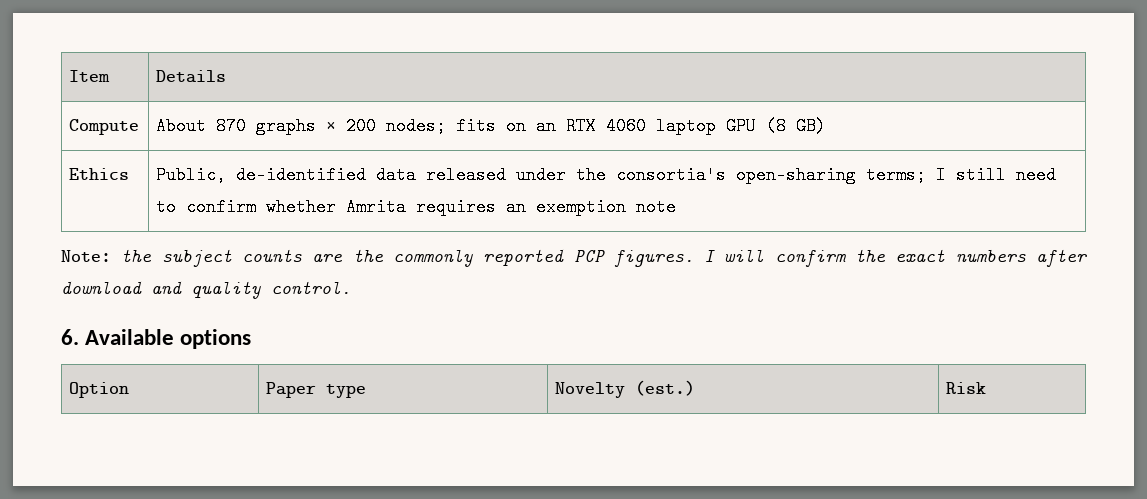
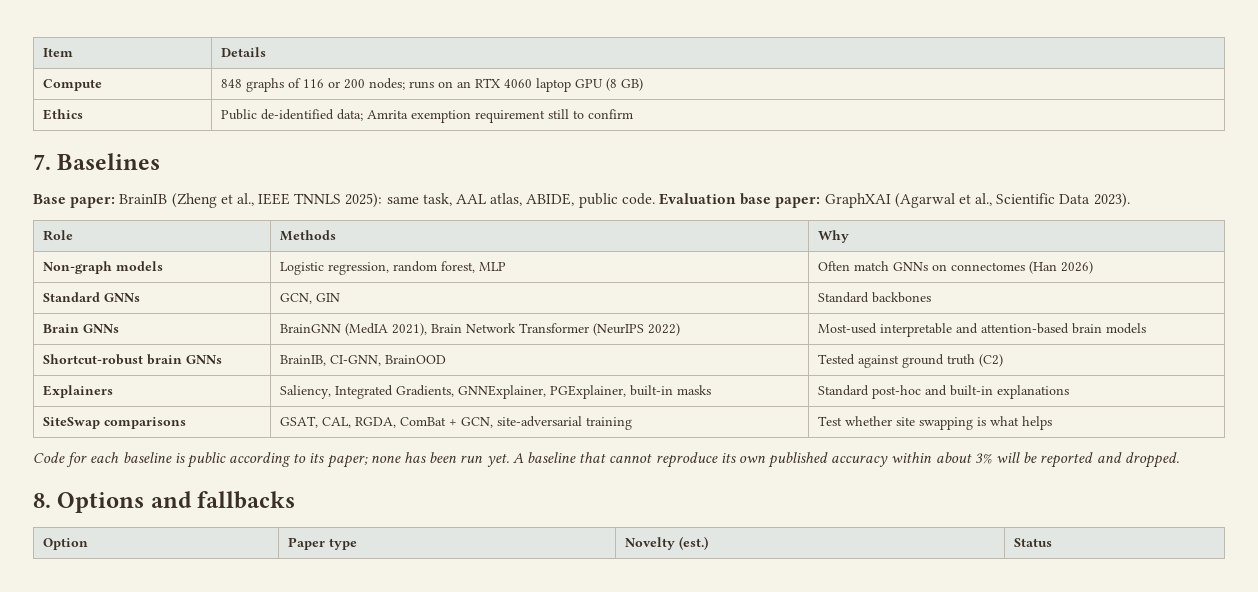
- Compute | About 870 graphs × 200 nodes; fits on an RTX 4060 laptop GPU (8 GB)
+ Compute | 848 graphs of 116 or 200 nodes; runs on an RTX 4060 laptop GPU (8 GB)
- Ethics | Public, de-identified data released under the consortia's open-sharing terms; I still need to confirm whether Amrita requires an exemption note
- Note: the subject counts are the commonly reported PCP figures. I will confirm the exact numbers after download and quality control.
- 6. Available options
+ Ethics | Public de-identified data; Amrita exemption requirement still to confirm
+ 7. Baselines
+ Base paper: BrainIB (Zheng et al., IEEE TNNLS 2025): same task, AAL atlas, ABIDE, public code. Evaluation base paper: GraphXAI (Agarwal et al., Scientific Data 2023).
+ Role | Methods | Why
+ Non-graph models | Logistic regression, random forest, MLP | Often match GNNs on connectomes (Han 2026)
+ Standard GNNs | GCN, GIN | Standard backbones
+ Brain GNNs | BrainGNN (MedIA 2021), Brain Network Transformer (NeurIPS 2022) | Most-used interpretable and attention-based brain models
+ Shortcut-robust brain GNNs | BrainIB, CI-GNN, BrainOOD | Tested against ground truth (C2)
+ Explainers | Saliency, Integrated Gradients, GNNExplainer, PGExplainer, built-in masks | Standard post-hoc and built-in explanations
+ SiteSwap comparisons | GSAT, CAL, RGDA, ComBat + GCN, site-adversarial training | Test whether site swapping is what helps
+ Code for each baseline is public according to its paper; none has been run yet. A baseline that cannot reproduce its own published accuracy within about 3% will be reported and dropped.
+ 8. Options and fallbacks
- Option | Paper type | Novelty (est.) | Risk
+ Option | Paper type | Novelty (est.) | Status

